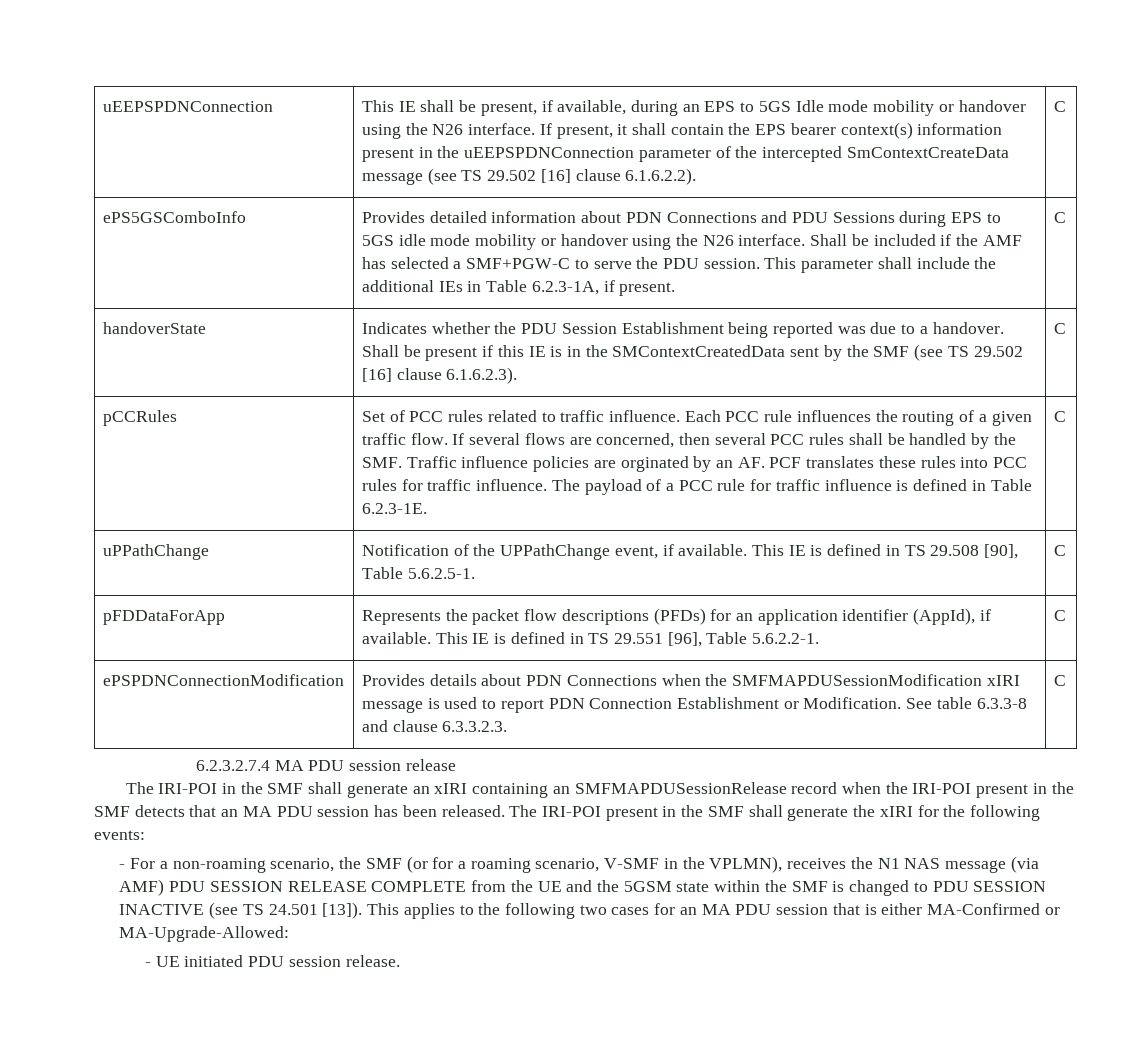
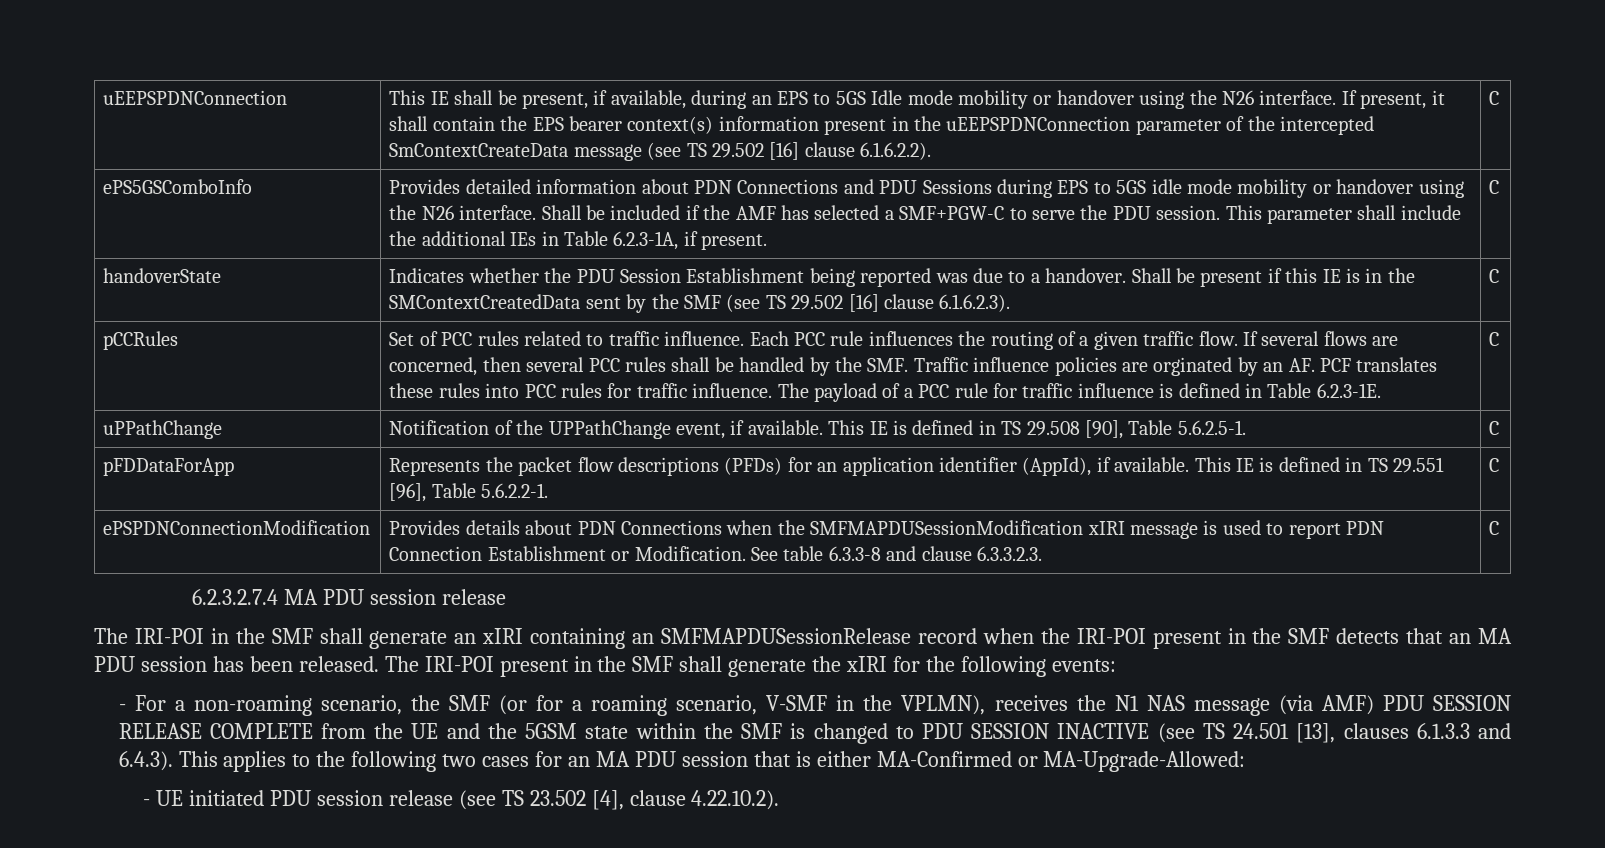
- - For a non-roaming scenario, the SMF (or for a roaming scenario, V-SMF in the VPLMN), receives the N1 NAS message (via AMF) PDU SESSION RELEASE COMPLETE from the UE and the 5GSM state within the SMF is changed to PDU SESSION INACTIVE (see TS 24.501 [13]). This applies to the following two cases for an MA PDU session that is either MA-Confirmed or MA-Upgrade-Allowed:
+ - For a non-roaming scenario, the SMF (or for a roaming scenario, V-SMF in the VPLMN), receives the N1 NAS message (via AMF) PDU SESSION RELEASE COMPLETE from the UE and the 5GSM state within the SMF is changed to PDU SESSION INACTIVE (see TS 24.501 [13], clauses 6.1.3.3 and 6.4.3). This applies to the following two cases for an MA PDU session that is either MA-Confirmed or MA-Upgrade-Allowed:
- - UE initiated PDU session release.
+ - UE initiated PDU session release (see TS 23.502 [4], clause 4.22.10.2).

